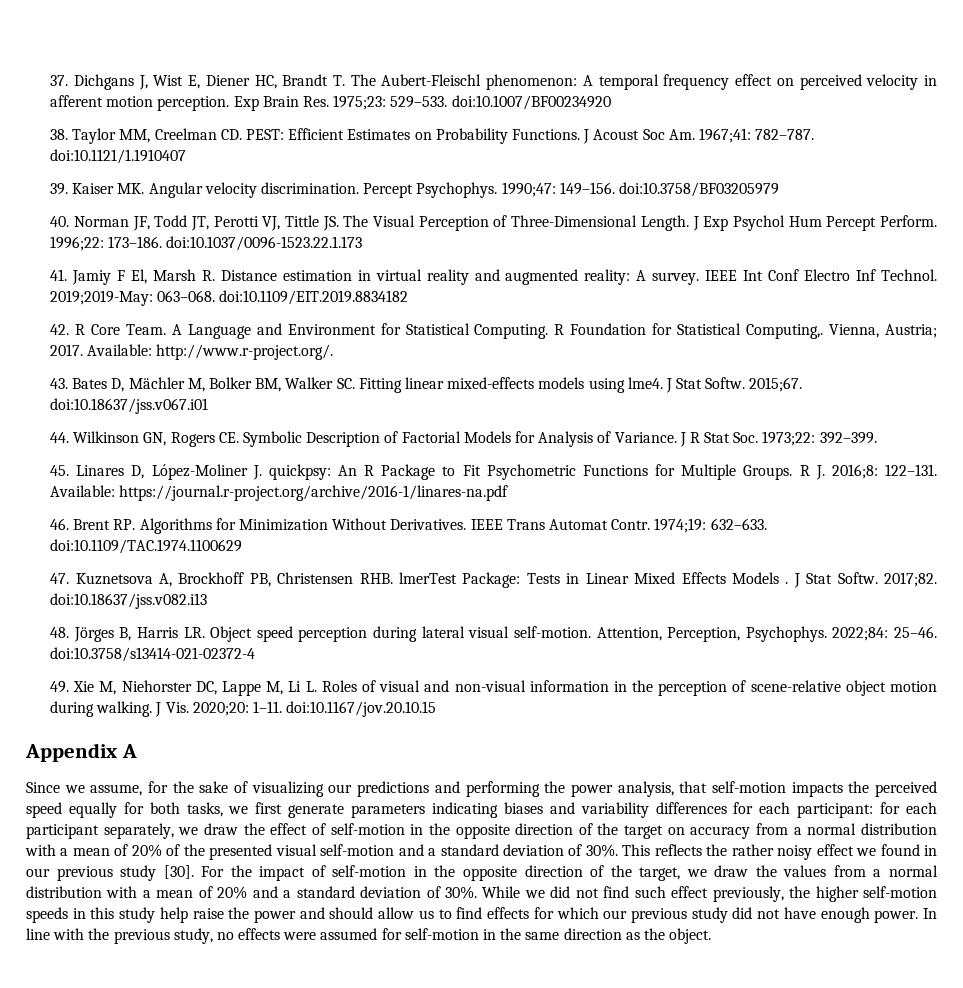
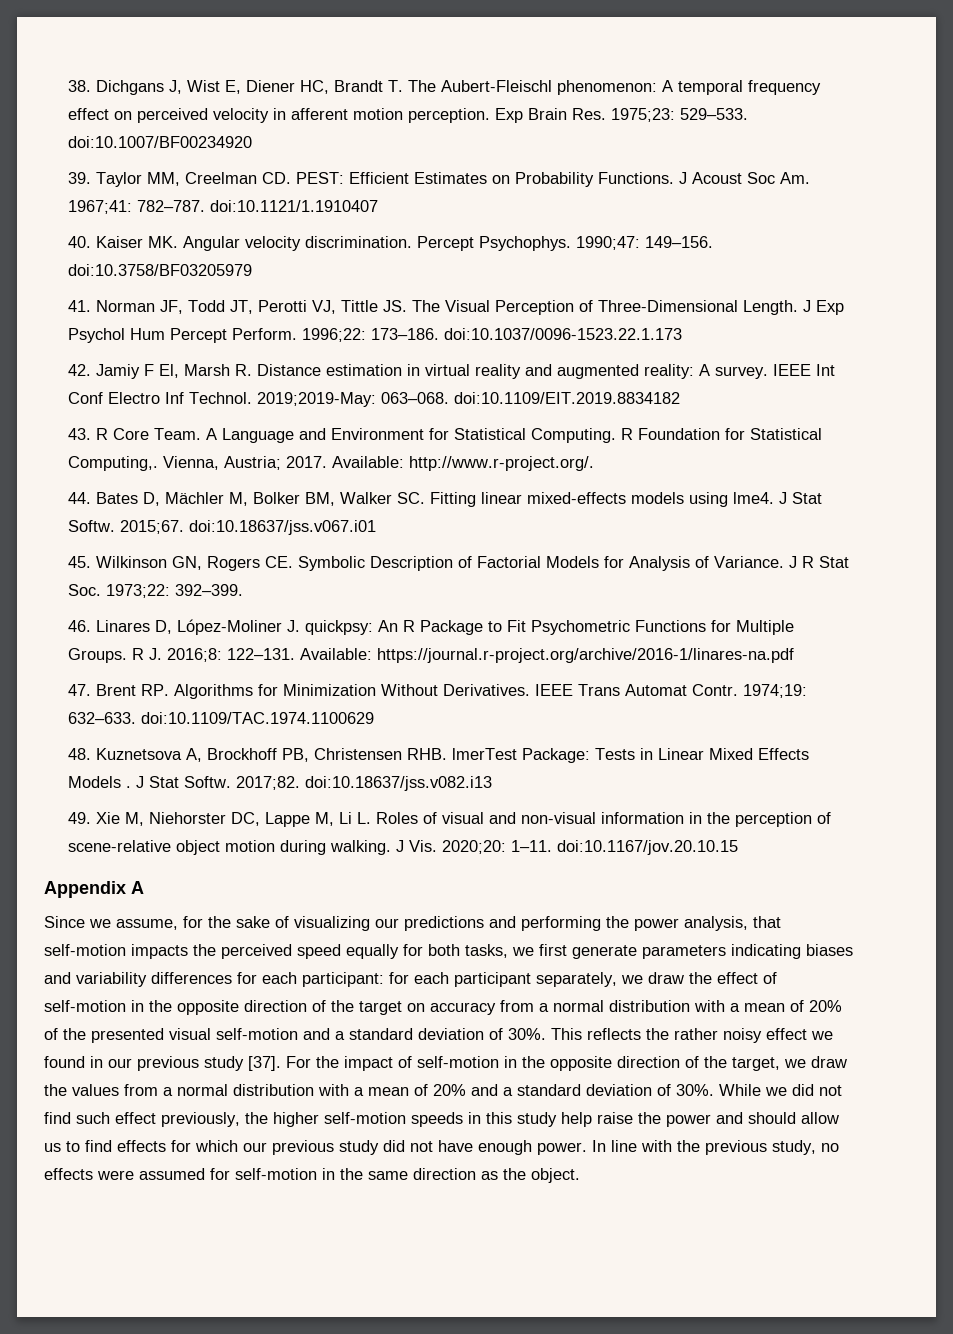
- 37. Dichgans J, Wist E, Diener HC, Brandt T. The Aubert-Fleischl phenomenon: A temporal frequency effect on perceived velocity in afferent motion perception.
+ 38. Dichgans J, Wist E, Diener HC, Brandt T. The Aubert-Fleischl phenomenon: A temporal frequency effect on perceived velocity in afferent motion perception.
- 38. Taylor MM, Creelman CD. PEST: Efficient Estimates on Probability Functions.
+ 39. Taylor MM, Creelman CD. PEST: Efficient Estimates on Probability Functions.
- 39. Kaiser MK. Angular velocity discrimination.
+ 40. Kaiser MK. Angular velocity discrimination.
- 40. Norman JF, Todd JT, Perotti VJ, Tittle JS. The Visual Perception of Three-Dimensional Length.
+ 41. Norman JF, Todd JT, Perotti VJ, Tittle JS. The Visual Perception of Three-Dimensional Length.
- 41. Jamiy F El, Marsh R. Distance estimation in virtual reality and augmented reality: A survey.
+ 42. Jamiy F El, Marsh R. Distance estimation in virtual reality and augmented reality: A survey.
- 42. R Core Team.
+ 43. R Core Team.
- 43. Bates D, Mächler M, Bolker BM, Walker SC. Fitting linear mixed-effects models using lme4.
+ 44. Bates D, Mächler M, Bolker BM, Walker SC. Fitting linear mixed-effects models using lme4.
- 44. Wilkinson GN, Rogers CE. Symbolic Description of Factorial Models for Analysis of Variance.
+ 45. Wilkinson GN, Rogers CE. Symbolic Description of Factorial Models for Analysis of Variance.
- 45. Linares D, López-Moliner J. quickpsy: An R Package to Fit Psychometric Functions for Multiple Groups.
+ 46. Linares D, López-Moliner J. quickpsy: An R Package to Fit Psychometric Functions for Multiple Groups.
- 46. Brent RP. Algorithms for Minimization Without Derivatives.
+ 47. Brent RP. Algorithms for Minimization Without Derivatives.
- 47. Kuznetsova A, Brockhoff PB, Christensen RHB. lmerTest Package: Tests in Linear Mixed Effects Models .
+ 48. Kuznetsova A, Brockhoff PB, Christensen RHB. lmerTest Package: Tests in Linear Mixed Effects Models .
- 48. Jörges B, Harris LR. Object speed perception during lateral visual self-motion. Attention, Perception, Psychophys. 2022;84: 25–46. doi:10.3758/s13414-021-02372-4
- This reflects the rather noisy effect we found in our previous study [30].
+ This reflects the rather noisy effect we found in our previous study [37].

